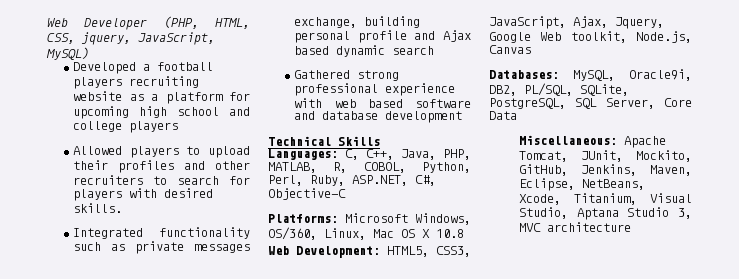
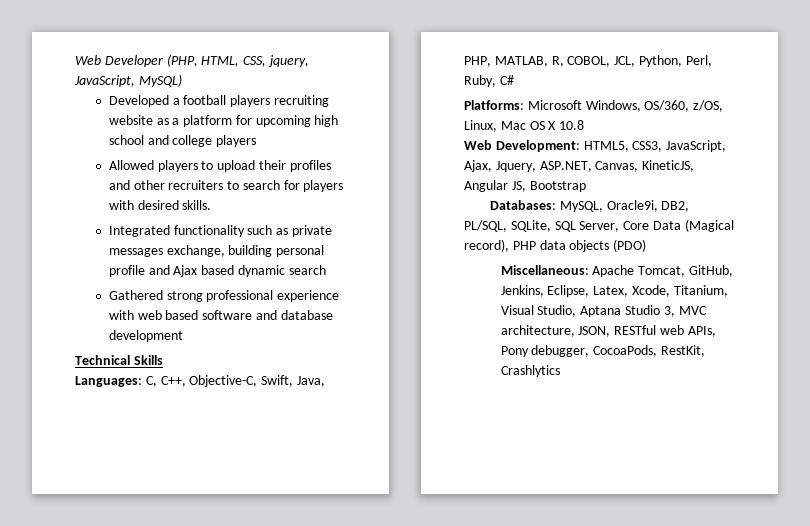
- Languages: C, C++, Java, PHP, MATLAB, R, COBOL, Python, Perl, Ruby, ASP.NET, C#, Objective-C
+ Languages: C, C++, Objective-C, Swift, Java, PHP, MATLAB, R, COBOL, JCL, Python, Perl, Ruby, C#
- Platforms: Microsoft Windows, OS/360, Linux, Mac OS X 10.8
+ Platforms: Microsoft Windows, OS/360, z/OS, Linux, Mac OS X 10.8
- Web Development: HTML5, CSS3, JavaScript, Ajax, Jquery, Google Web toolkit, Node.js, Canvas
+ Web Development: HTML5, CSS3, JavaScript, Ajax, Jquery, ASP.NET, Canvas, KineticJS, Angular JS, Bootstrap
- Databases: MySQL, Oracle9i, DB2, PL/SQL, SQLite, PostgreSQL, SQL Server, Core Data
- Miscellaneous: Apache Tomcat, JUnit, Mockito, GitHub, Jenkins, Maven, Eclipse, NetBeans, Xcode, Titanium, Visual Studio, Aptana Studio 3, MVC architecture
+ Databases: MySQL, Oracle9i, DB2, PL/SQL, SQLite, SQL Server, Core Data (Magical record), PHP data objects (PDO)
+ Miscellaneous: Apache Tomcat, GitHub, Jenkins, Eclipse, Latex, Xcode, Titanium, Visual Studio, Aptana Studio 3, MVC architecture, JSON, RESTful web APIs, Pony debugger, CocoaPods, RestKit, Crashlytics

